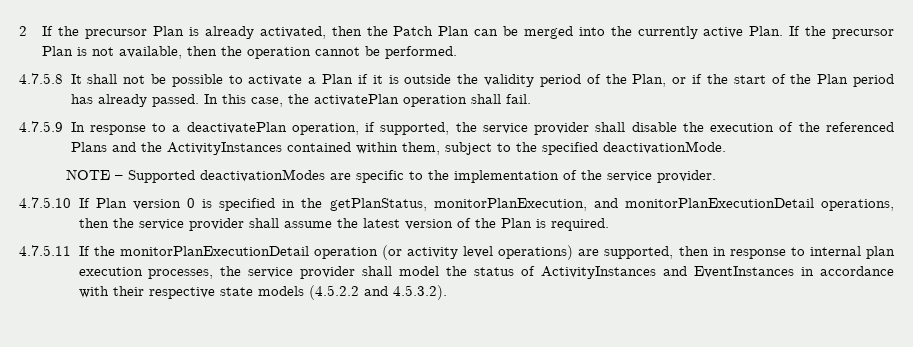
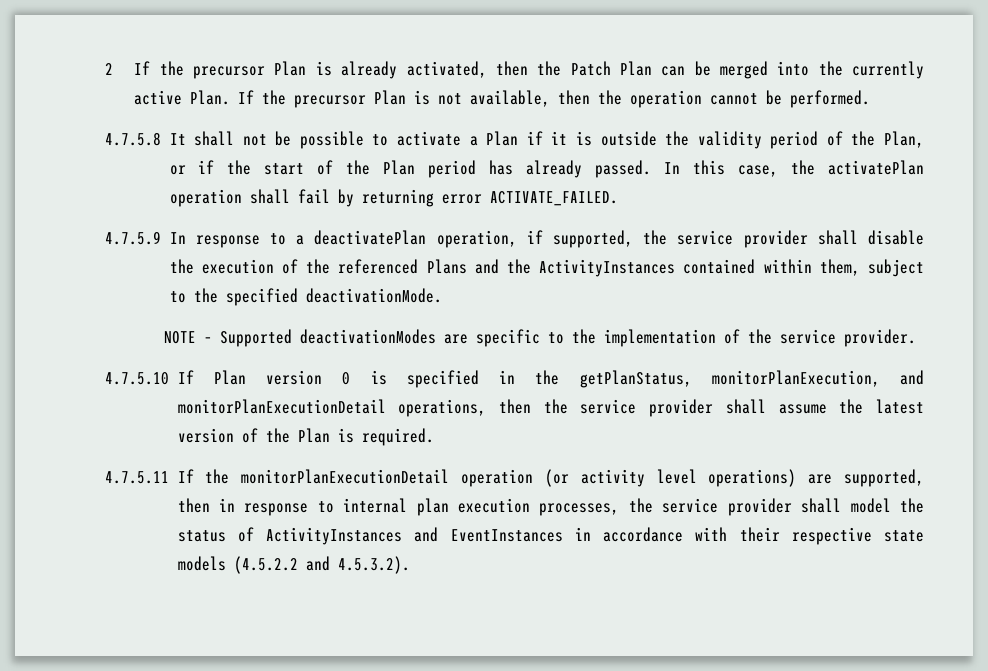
- In this case, the activatePlan operation shall fail.
+ In this case, the activatePlan operation shall fail by returning error ACTIVATE_FAILED.

